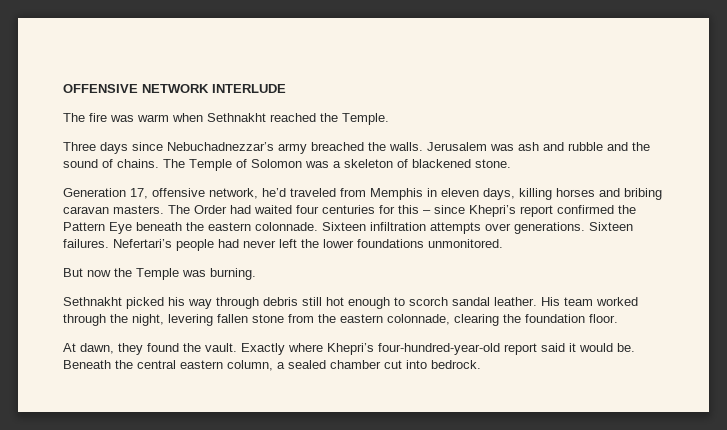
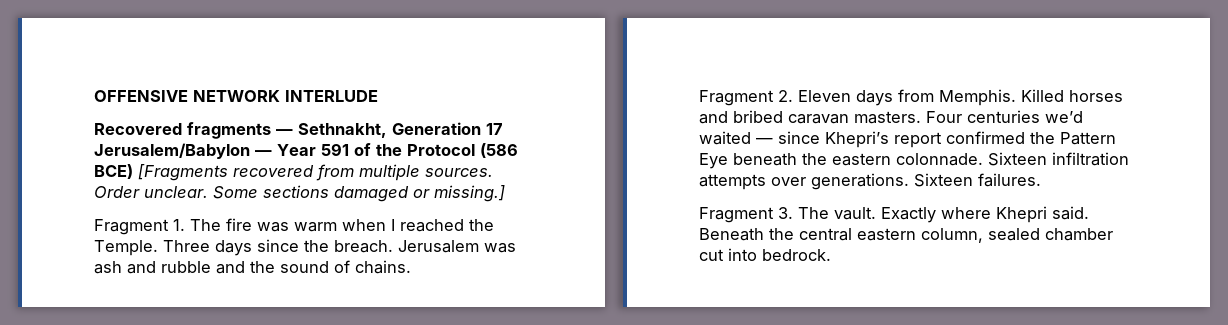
- The fire was warm when Sethnakht reached the Temple.
- Three days since Nebuchadnezzar’s army breached the walls.
+ Recovered fragments — Sethnakht, Generation 17 Jerusalem/Babylon — Year 591 of the Protocol (586 BCE) [Fragments recovered from multiple sources. Order unclear. Some sections damaged or missing.]
+ Fragment 1. The fire was warm when I reached the Temple. Three days since the breach.
- Jerusalem was ash and rubble and the sound of chains. The Temple of Solomon was a skeleton of blackened stone.
- Generation 17, offensive network, he’d traveled from Memphis in eleven days, killing horses and bribing caravan masters.
+ Jerusalem was ash and rubble and the sound of chains.
+ Fragment 2. Eleven days from Memphis. Killed horses and bribed caravan masters.
- The Order had waited four centuries for this – since Khepri’s report confirmed the Pattern Eye beneath the eastern colonnade.
+ Four centuries we’d waited — since Khepri’s report confirmed the Pattern Eye beneath the eastern colonnade.
- Sixteen failures. Nefertari’s people had never left the lower foundations unmonitored.
- But now the Temple was burning.
- Sethnakht picked his way through debris still hot enough to scorch sandal leather. His team worked through the night, levering fallen stone from the eastern colonnade, clearing the foundation floor.
- At dawn, they found the vault. Exactly where Khepri’s four-hundred-year-old report said it would be.
+ Sixteen failures.
+ Fragment 3. The vault. Exactly where Khepri said.
- Beneath the central eastern column, a sealed chamber cut into bedrock.
+ Beneath the central eastern column, sealed chamber cut into bedrock.

